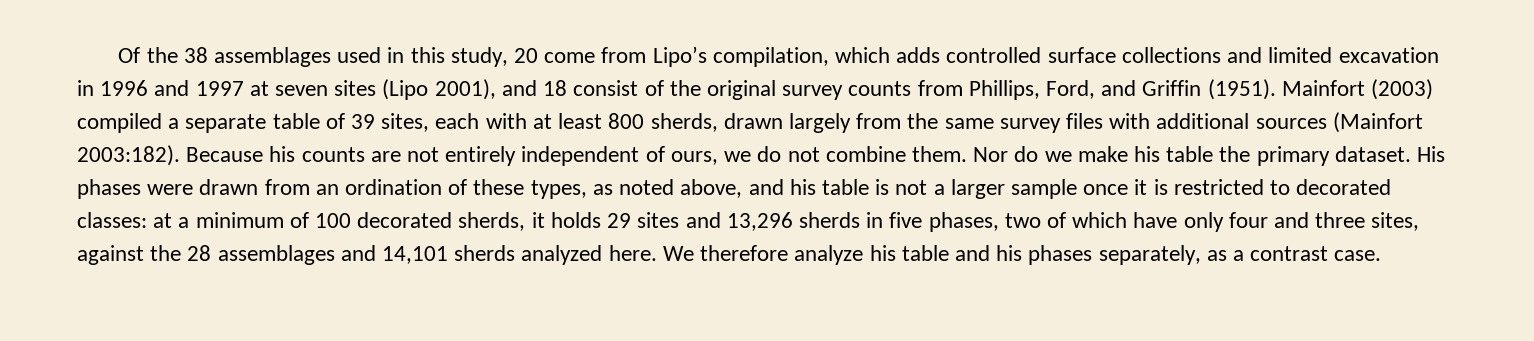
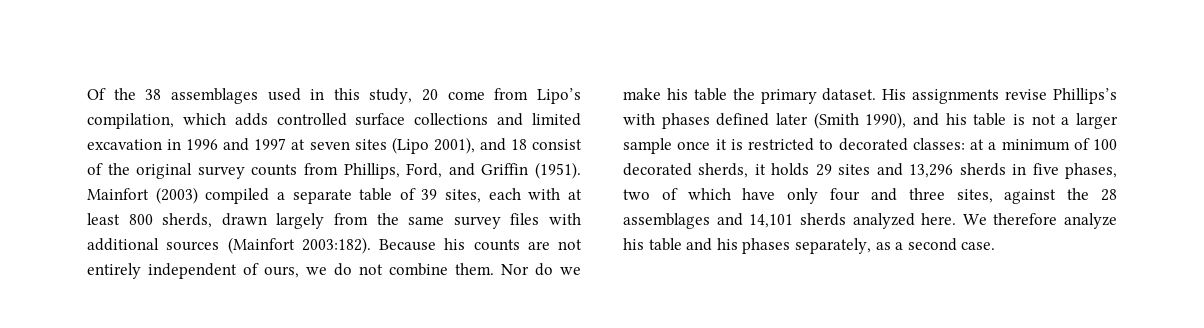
- His phases were drawn from an ordination of these types, as noted above, and his table is not a larger sample once it is restricted to decorated classes: at a minimum of 100 decorated sherds, it holds 29 sites and 13,296 sherds in five phases, two of which have only four and three sites, against the 28 assemblages and 14,101 sherds analyzed here.
+ His assignments revise Phillips’s with phases defined later (Smith 1990), and his table is not a larger sample once it is restricted to decorated classes: at a minimum of 100 decorated sherds, it holds 29 sites and 13,296 sherds in five phases, two of which have only four and three sites, against the 28 assemblages and 14,101 sherds analyzed here.
- We therefore analyze his table and his phases separately, as a contrast case.
+ We therefore analyze his table and his phases separately, as a second case.

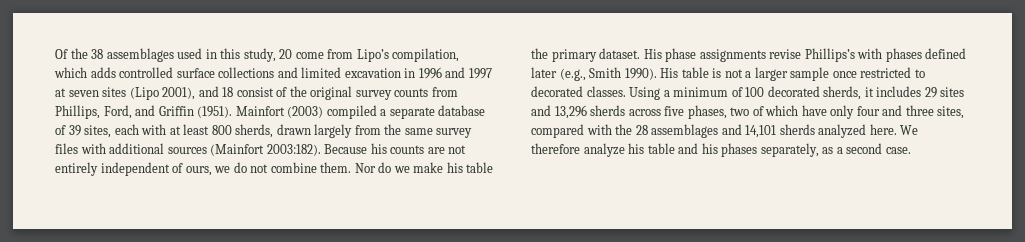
- Mainfort (2003) compiled a separate table of 39 sites, each with at least 800 sherds, drawn largely from the same survey files with additional sources (Mainfort 2003:182).
+ Mainfort (2003) compiled a separate database of 39 sites, each with at least 800 sherds, drawn largely from the same survey files with additional sources (Mainfort 2003:182).
- His assignments revise Phillips’s with phases defined later (Smith 1990), and his table is not a larger sample once it is restricted to decorated classes: at a minimum of 100 decorated sherds, it holds 29 sites and 13,296 sherds in five phases, two of which have only four and three sites, against the 28 assemblages and 14,101 sherds analyzed here.
+ His phase assignments revise Phillips’s with phases defined later (e.g., Smith 1990). His table is not a larger sample once restricted to decorated classes. Using a minimum of 100 decorated sherds, it includes 29 sites and 13,296 sherds across five phases, two of which have only four and three sites, compared with the 28 assemblages and 14,101 sherds analyzed here.

